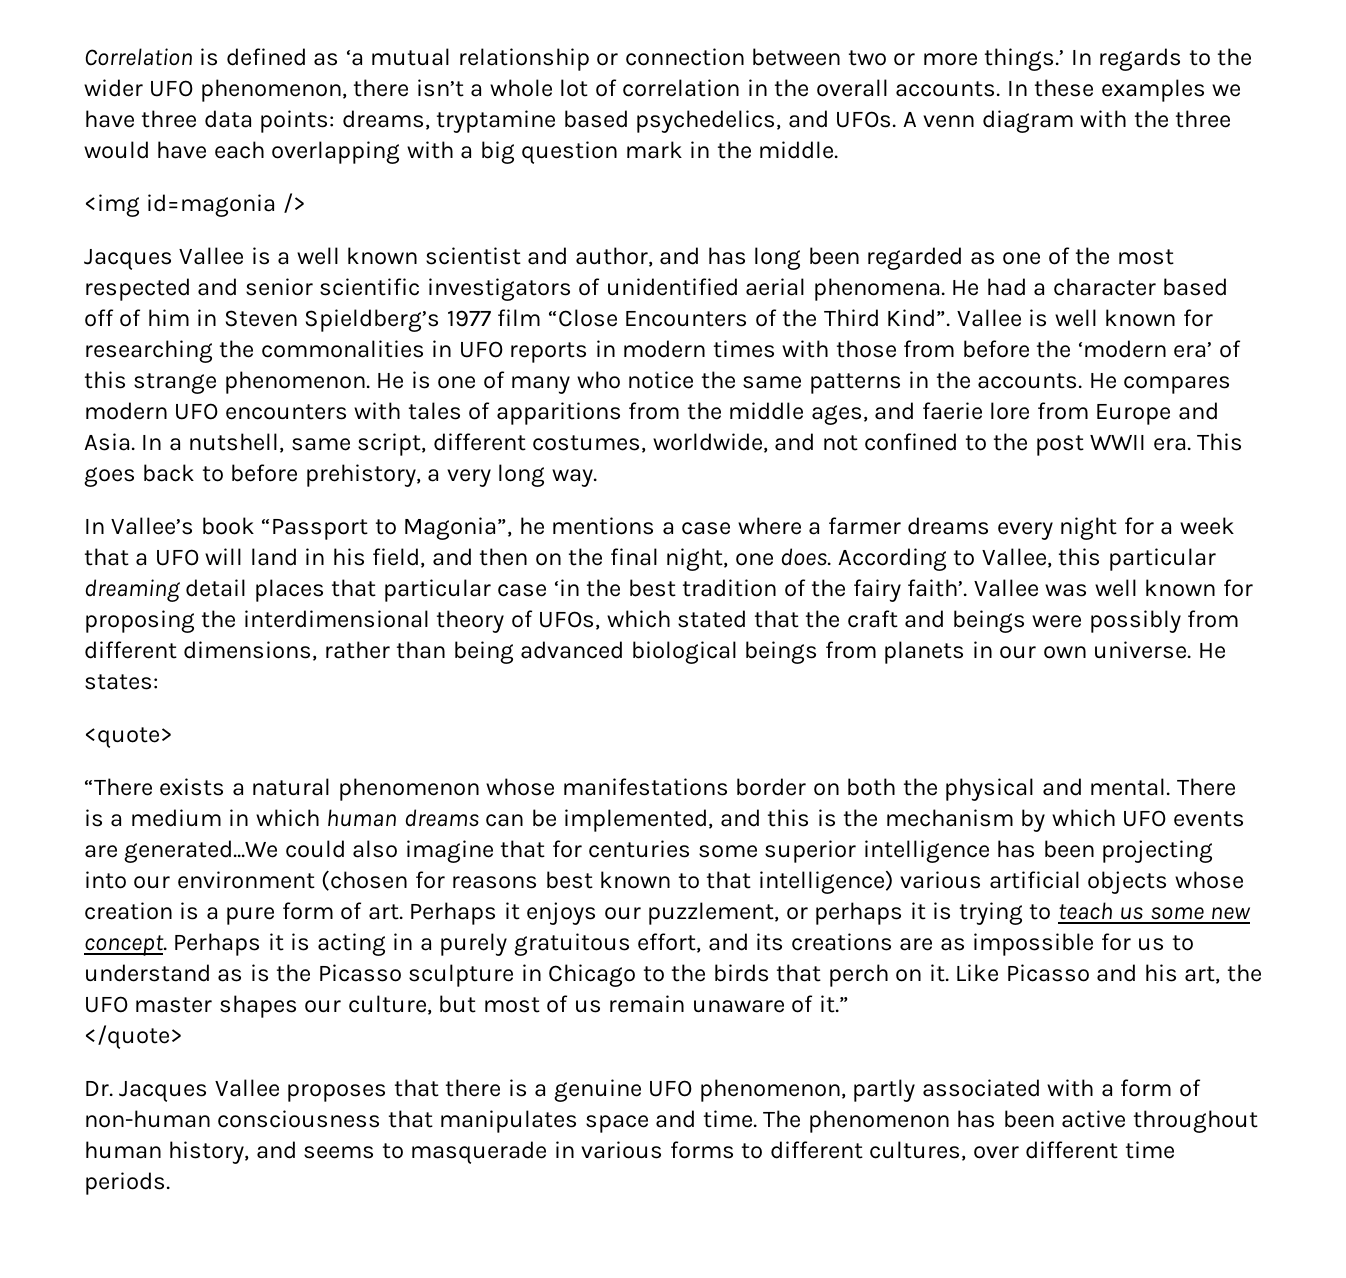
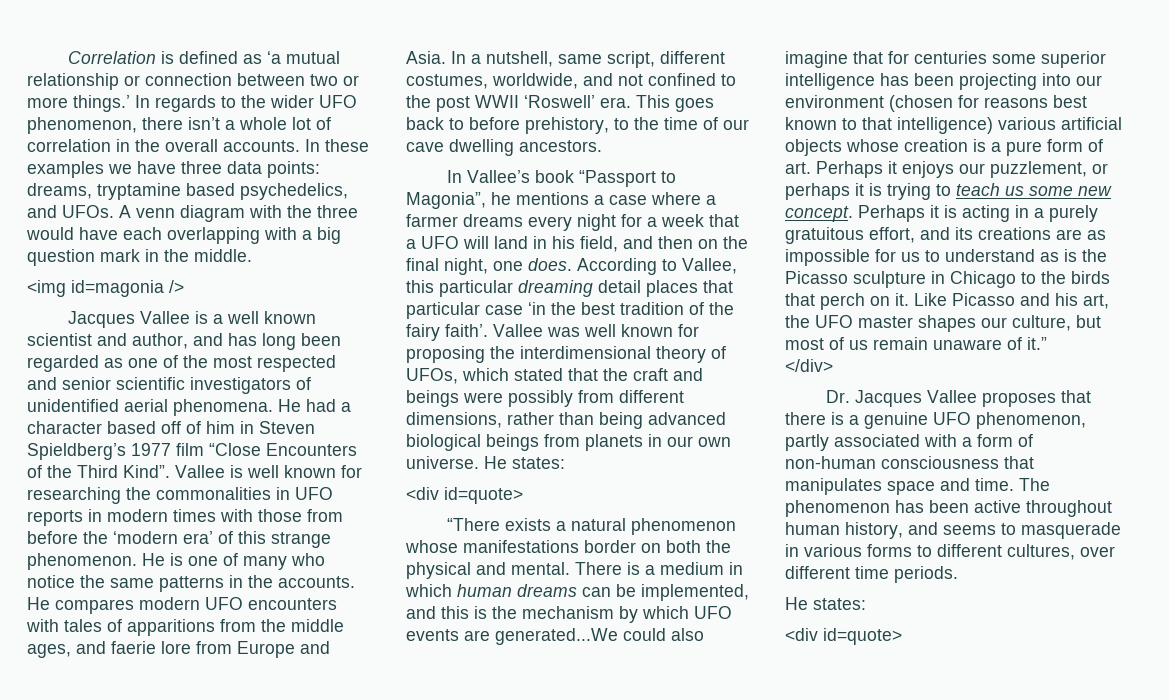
- In a nutshell, same script, different costumes, worldwide, and not confined to the post WWII era.
+ In a nutshell, same script, different costumes, worldwide, and not confined to the post WWII ‘Roswell’ era.
- This goes back to before prehistory, a very long way.
+ This goes back to before prehistory, to the time of our cave dwelling ancestors.
  Vallee was well known for proposing the interdimensional theory of UFOs, which stated that the craft and beings were possibly from different dimensions, rather than being advanced biological beings from planets in our own universe. He states:
- <quote>
+ <div id=quote>
- </quote>
+ </div>
  The phenomenon has been active throughout human history, and seems to masquerade in various forms to different cultures, over different time periods.
+ He states:
+ <div id=quote>

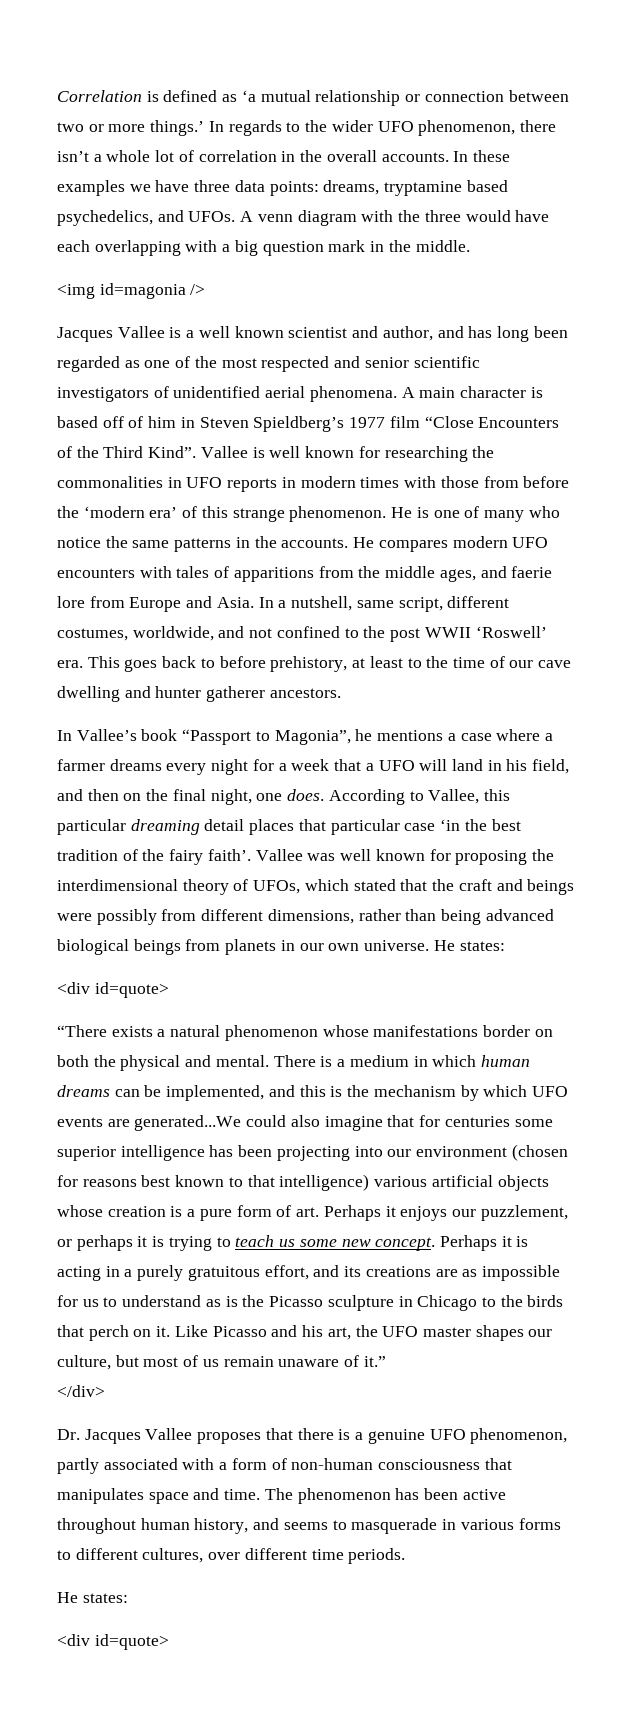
- He had a character based off of him in Steven Spieldberg’s 1977 film “Close Encounters of the Third Kind”.
+ A main character is based off of him in Steven Spieldberg’s 1977 film “Close Encounters of the Third Kind”.
- This goes back to before prehistory, to the time of our cave dwelling ancestors.
+ This goes back to before prehistory, at least to the time of our cave dwelling and hunter gatherer ancestors.

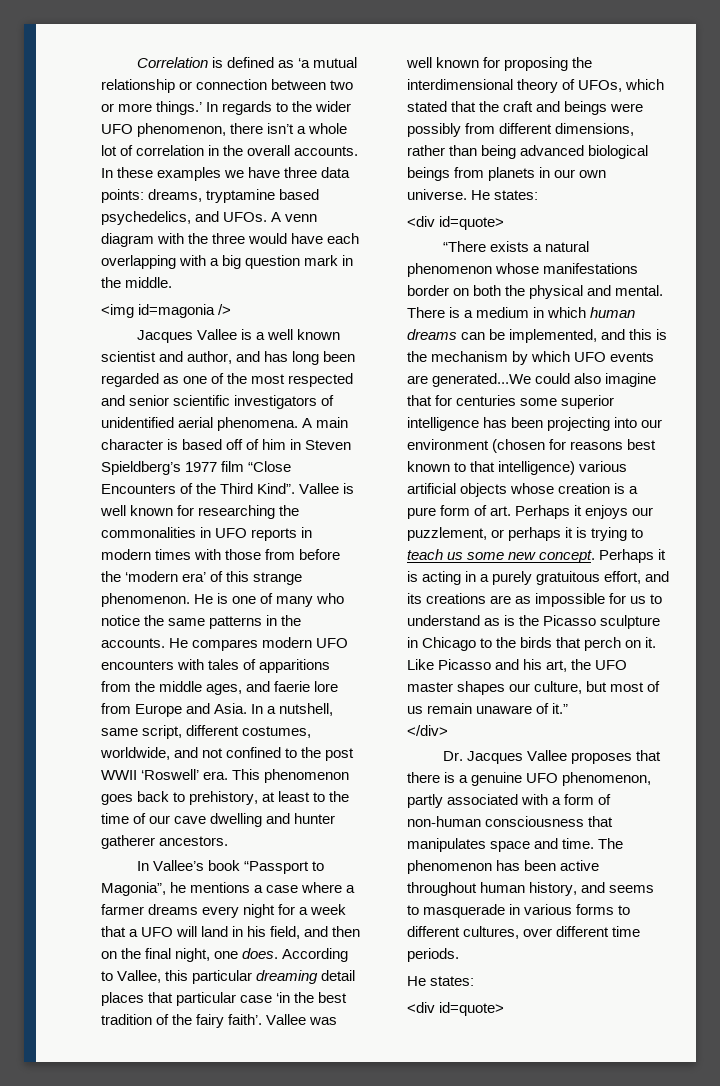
- This goes back to before prehistory, at least to the time of our cave dwelling and hunter gatherer ancestors.
+ This phenomenon goes back to prehistory, at least to the time of our cave dwelling and hunter gatherer ancestors.

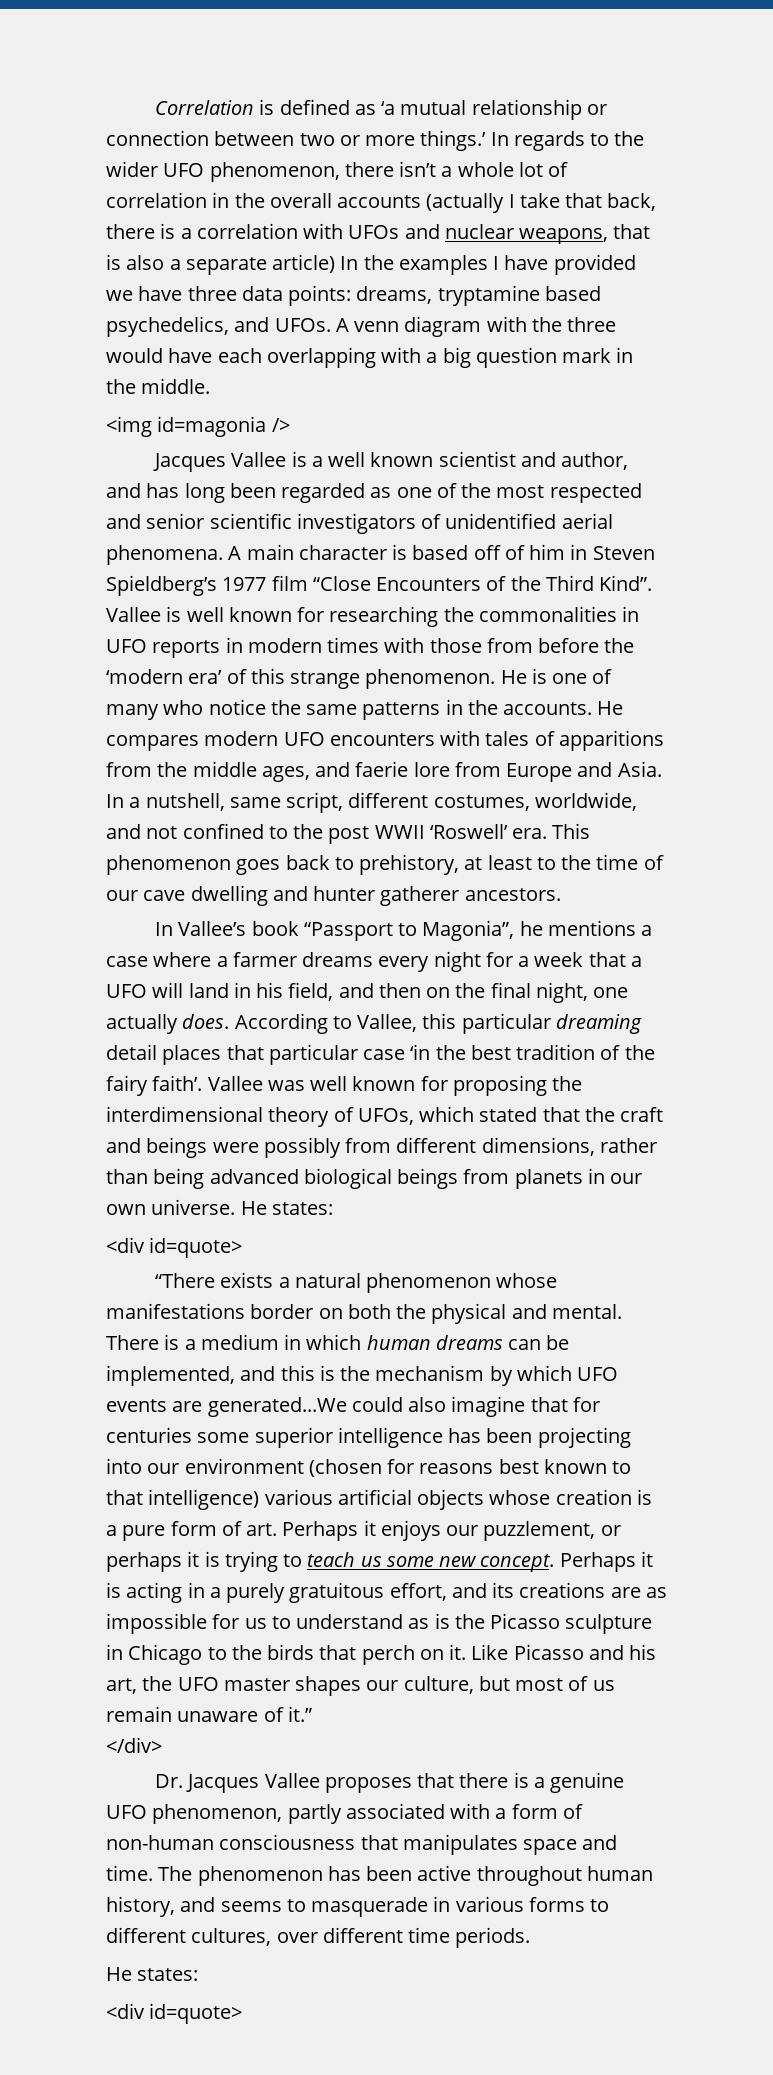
- In regards to the wider UFO phenomenon, there isn’t a whole lot of correlation in the overall accounts. In these examples we have three data points: dreams, tryptamine based psychedelics, and UFOs.
+ In regards to the wider UFO phenomenon, there isn’t a whole lot of correlation in the overall accounts (actually I take that back, there is a correlation with UFOs and nuclear weapons, that is also a separate article) In the examples I have provided we have three data points: dreams, tryptamine based psychedelics, and UFOs.
- In Vallee’s book “Passport to Magonia”, he mentions a case where a farmer dreams every night for a week that a UFO will land in his field, and then on the final night, one does.
+ In Vallee’s book “Passport to Magonia”, he mentions a case where a farmer dreams every night for a week that a UFO will land in his field, and then on the final night, one actually does.

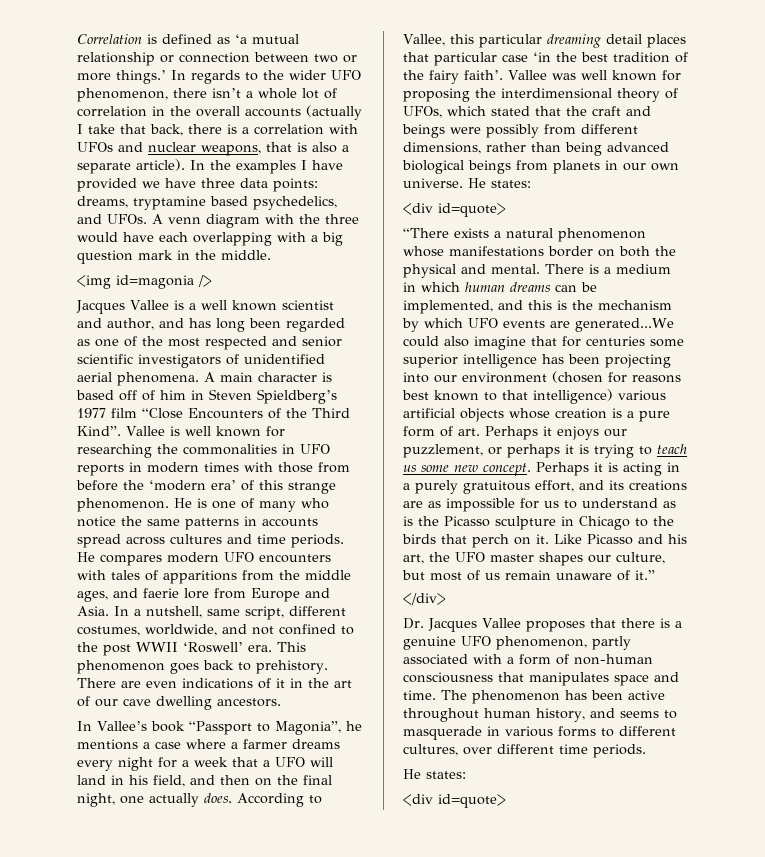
- In regards to the wider UFO phenomenon, there isn’t a whole lot of correlation in the overall accounts (actually I take that back, there is a correlation with UFOs and nuclear weapons, that is also a separate article) In the examples I have provided we have three data points: dreams, tryptamine based psychedelics, and UFOs.
+ In regards to the wider UFO phenomenon, there isn’t a whole lot of correlation in the overall accounts (actually I take that back, there is a correlation with UFOs and nuclear weapons, that is also a separate article). In the examples I have provided we have three data points: dreams, tryptamine based psychedelics, and UFOs.
- He is one of many who notice the same patterns in the accounts.
+ He is one of many who notice the same patterns in accounts spread across cultures and time periods.
- This phenomenon goes back to prehistory, at least to the time of our cave dwelling and hunter gatherer ancestors.
+ This phenomenon goes back to prehistory. There are even indications of it in the art of our cave dwelling ancestors.

